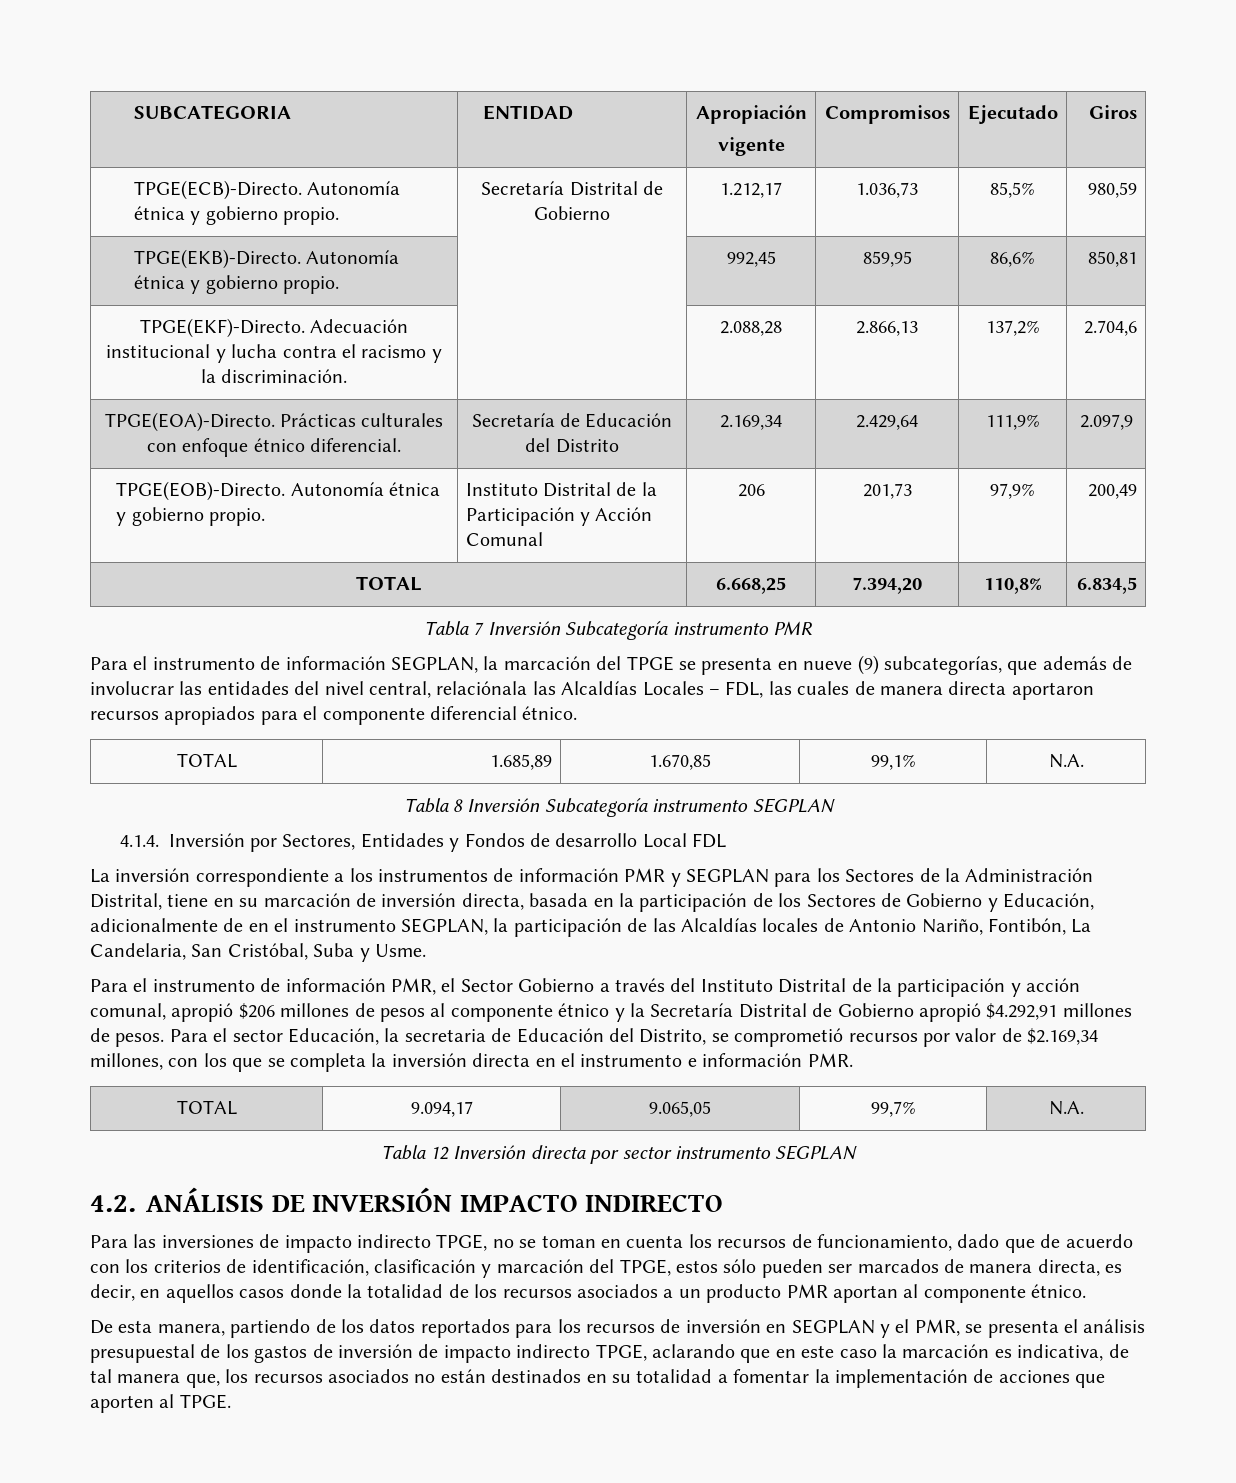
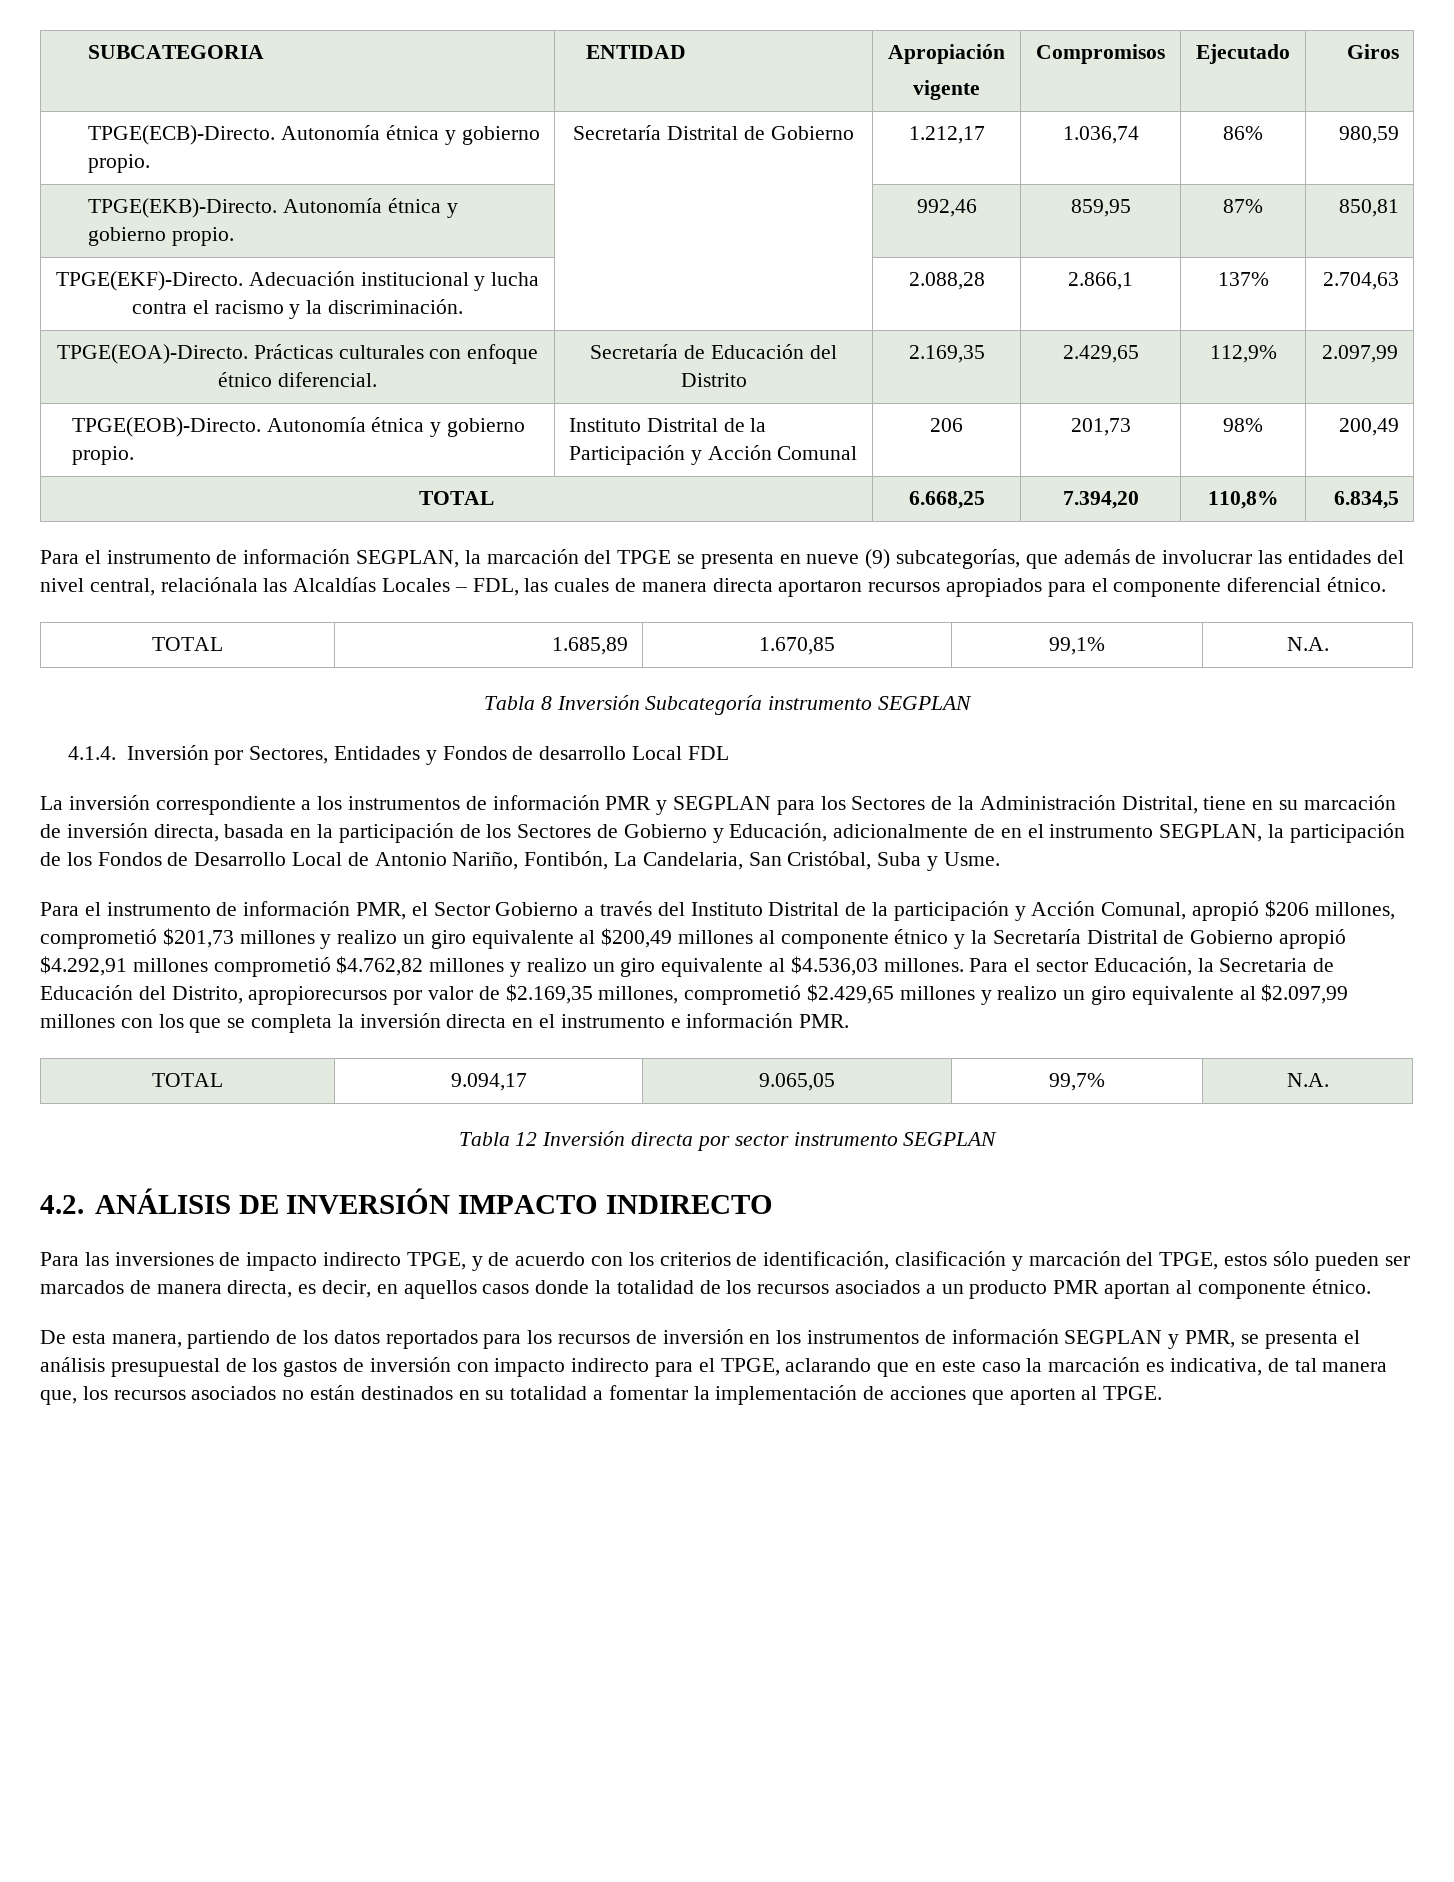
- TPGE(ECB)-Directo. Autonomía étnica y gobierno propio. | Secretaría Distrital de Gobierno | 1.212,17 | 1.036,73 | 85,5% | 980,59
+ TPGE(ECB)-Directo. Autonomía étnica y gobierno propio. | Secretaría Distrital de Gobierno | 1.212,17 | 1.036,74 | 86% | 980,59
- TPGE(EKB)-Directo. Autonomía étnica y gobierno propio. | | 992,45 | 859,95 | 86,6% | 850,81
+ TPGE(EKB)-Directo. Autonomía étnica y gobierno propio. | | 992,46 | 859,95 | 87% | 850,81
- TPGE(EKF)-Directo. Adecuación institucional y lucha contra el racismo y la discriminación. | | 2.088,28 | 2.866,13 | 137,2% | 2.704,6
+ TPGE(EKF)-Directo. Adecuación institucional y lucha contra el racismo y la discriminación. | | 2.088,28 | 2.866,1 | 137% | 2.704,63
- TPGE(EOA)-Directo. Prácticas culturales con enfoque étnico diferencial. | Secretaría de Educación del Distrito | 2.169,34 | 2.429,64 | 111,9% | 2.097,9
+ TPGE(EOA)-Directo. Prácticas culturales con enfoque étnico diferencial. | Secretaría de Educación del Distrito | 2.169,35 | 2.429,65 | 112,9% | 2.097,99
- TPGE(EOB)-Directo. Autonomía étnica y gobierno propio. | Instituto Distrital de la Participación y Acción Comunal | 206 | 201,73 | 97,9% | 200,49
+ TPGE(EOB)-Directo. Autonomía étnica y gobierno propio. | Instituto Distrital de la Participación y Acción Comunal | 206 | 201,73 | 98% | 200,49
- Tabla 7 Inversión Subcategoría instrumento PMR
- La inversión correspondiente a los instrumentos de información PMR y SEGPLAN para los Sectores de la Administración Distrital, tiene en su marcación de inversión directa, basada en la participación de los Sectores de Gobierno y Educación, adicionalmente de en el instrumento SEGPLAN, la participación de las Alcaldías locales de Antonio Nariño, Fontibón, La Candelaria, San Cristóbal, Suba y Usme.
+ La inversión correspondiente a los instrumentos de información PMR y SEGPLAN para los Sectores de la Administración Distrital, tiene en su marcación de inversión directa, basada en la participación de los Sectores de Gobierno y Educación, adicionalmente de en el instrumento SEGPLAN, la participación de los Fondos de Desarrollo Local de Antonio Nariño, Fontibón, La Candelaria, San Cristóbal, Suba y Usme.
- Para el instrumento de información PMR, el Sector Gobierno a través del Instituto Distrital de la participación y acción comunal, apropió $206 millones de pesos al componente étnico y la Secretaría Distrital de Gobierno apropió $4.292,91 millones de pesos.
+ Para el instrumento de información PMR, el Sector Gobierno a través del Instituto Distrital de la participación y Acción Comunal, apropió $206 millones, comprometió $201,73 millones y realizo un giro equivalente al $200,49 millones al componente étnico y la Secretaría Distrital de Gobierno apropió $4.292,91 millones comprometió $4.762,82 millones y realizo un giro equivalente al $4.536,03 millones.
- Para el sector Educación, la secretaria de Educación del Distrito, se comprometió recursos por valor de $2.169,34 millones, con los que se completa la inversión directa en el instrumento e información PMR.
+ Para el sector Educación, la Secretaria de Educación del Distrito, apropiorecursos por valor de $2.169,35 millones, comprometió $2.429,65 millones y realizo un giro equivalente al $2.097,99 millones con los que se completa la inversión directa en el instrumento e información PMR.
- Para las inversiones de impacto indirecto TPGE, no se toman en cuenta los recursos de funcionamiento, dado que de acuerdo con los criterios de identificación, clasificación y marcación del TPGE, estos sólo pueden ser marcados de manera directa, es decir, en aquellos casos donde la totalidad de los recursos asociados a un producto PMR aportan al componente étnico.
+ Para las inversiones de impacto indirecto TPGE, y de acuerdo con los criterios de identificación, clasificación y marcación del TPGE, estos sólo pueden ser marcados de manera directa, es decir, en aquellos casos donde la totalidad de los recursos asociados a un producto PMR aportan al componente étnico.
- De esta manera, partiendo de los datos reportados para los recursos de inversión en SEGPLAN y el PMR, se presenta el análisis presupuestal de los gastos de inversión de impacto indirecto TPGE, aclarando que en este caso la marcación es indicativa, de tal manera que, los recursos asociados no están destinados en su totalidad a fomentar la implementación de acciones que aporten al TPGE.
+ De esta manera, partiendo de los datos reportados para los recursos de inversión en los instrumentos de información SEGPLAN y PMR, se presenta el análisis presupuestal de los gastos de inversión con impacto indirecto para el TPGE, aclarando que en este caso la marcación es indicativa, de tal manera que, los recursos asociados no están destinados en su totalidad a fomentar la implementación de acciones que aporten al TPGE.

